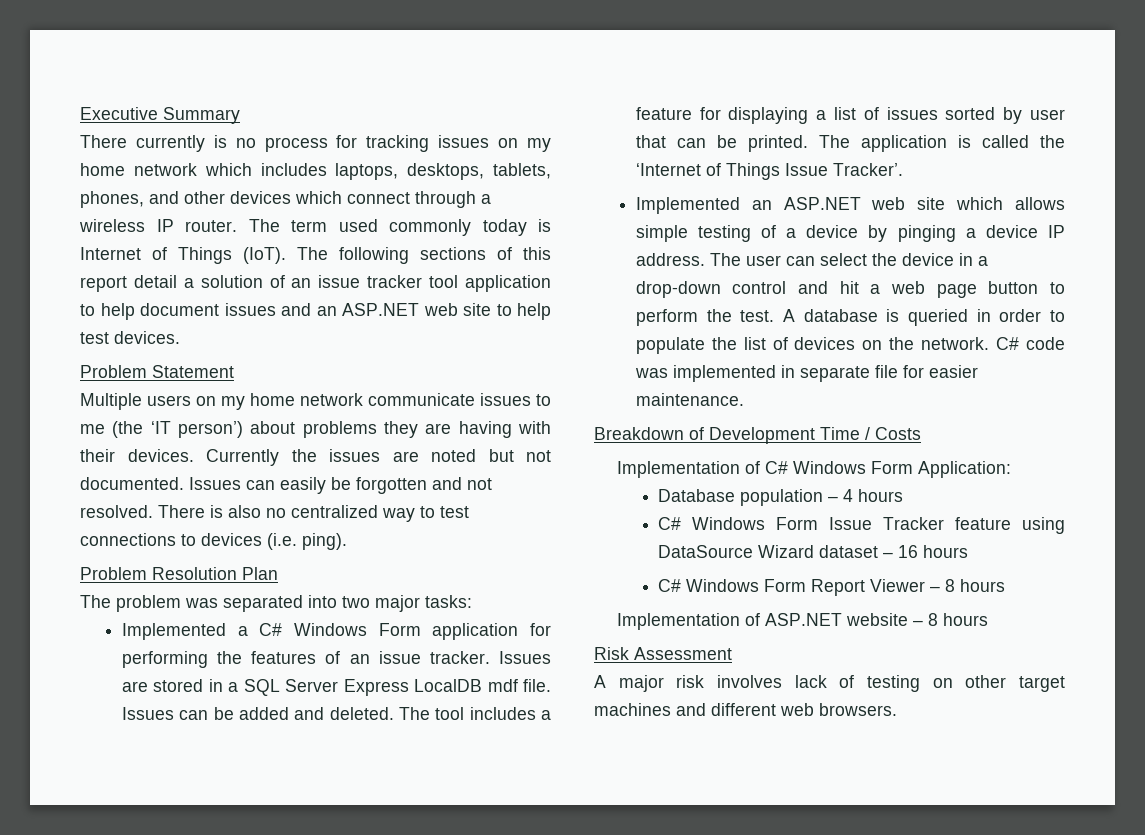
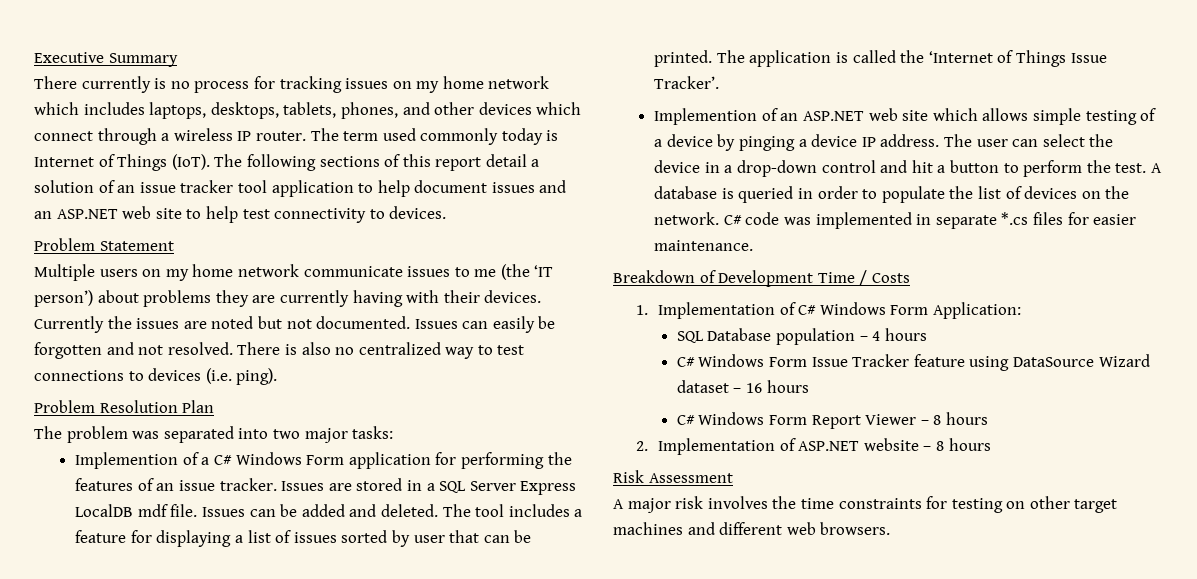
- The following sections of this report detail a solution of an issue tracker tool application to help document issues and an ASP.NET web site to help test devices.
+ The following sections of this report detail a solution of an issue tracker tool application to help document issues and an ASP.NET web site to help test connectivity to devices.
- Multiple users on my home network communicate issues to me (the ‘IT person’) about problems they are having with their devices.
+ Multiple users on my home network communicate issues to me (the ‘IT person’) about problems they are currently having with their devices.
- Implemented a C# Windows Form application for performing the features of an issue tracker.
+ Implemention of a C# Windows Form application for performing the features of an issue tracker.
- Implemented an ASP.NET web site which allows simple testing of a device by pinging a device IP address.
+ Implemention of an ASP.NET web site which allows simple testing of a device by pinging a device IP address.
- The user can select the device in a drop-down control and hit a web page button to perform the test.
+ The user can select the device in a drop-down control and hit a button to perform the test.
- C# code was implemented in separate file for easier maintenance.
+ C# code was implemented in separate *.cs files for easier maintenance.
- Implementation of C# Windows Form Application:
+ 1. Implementation of C# Windows Form Application:
- Database population – 4 hours
+ SQL Database population – 4 hours
- Implementation of ASP.NET website – 8 hours
+ 2. Implementation of ASP.NET website – 8 hours
- A major risk involves lack of testing on other target machines and different web browsers.
+ A major risk involves the time constraints for testing on other target machines and different web browsers.

